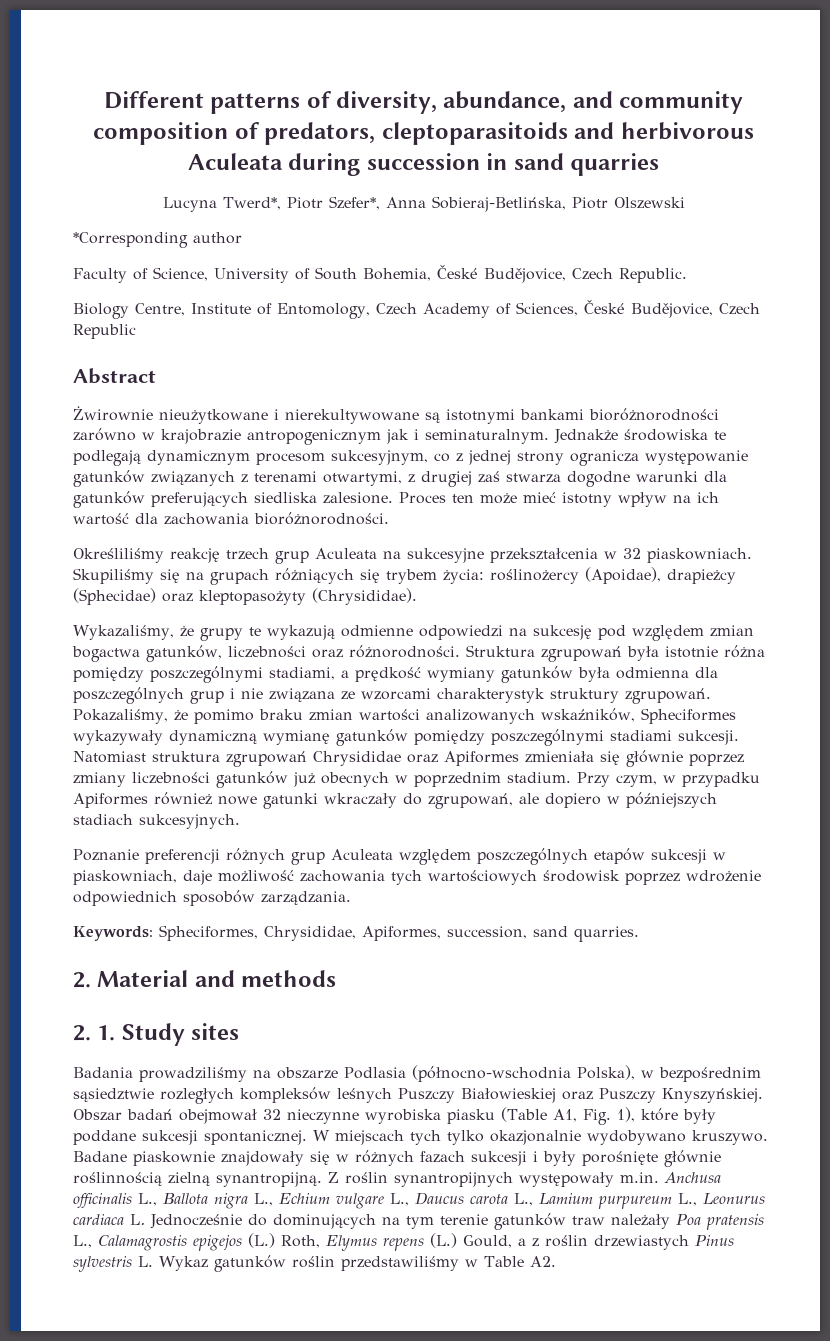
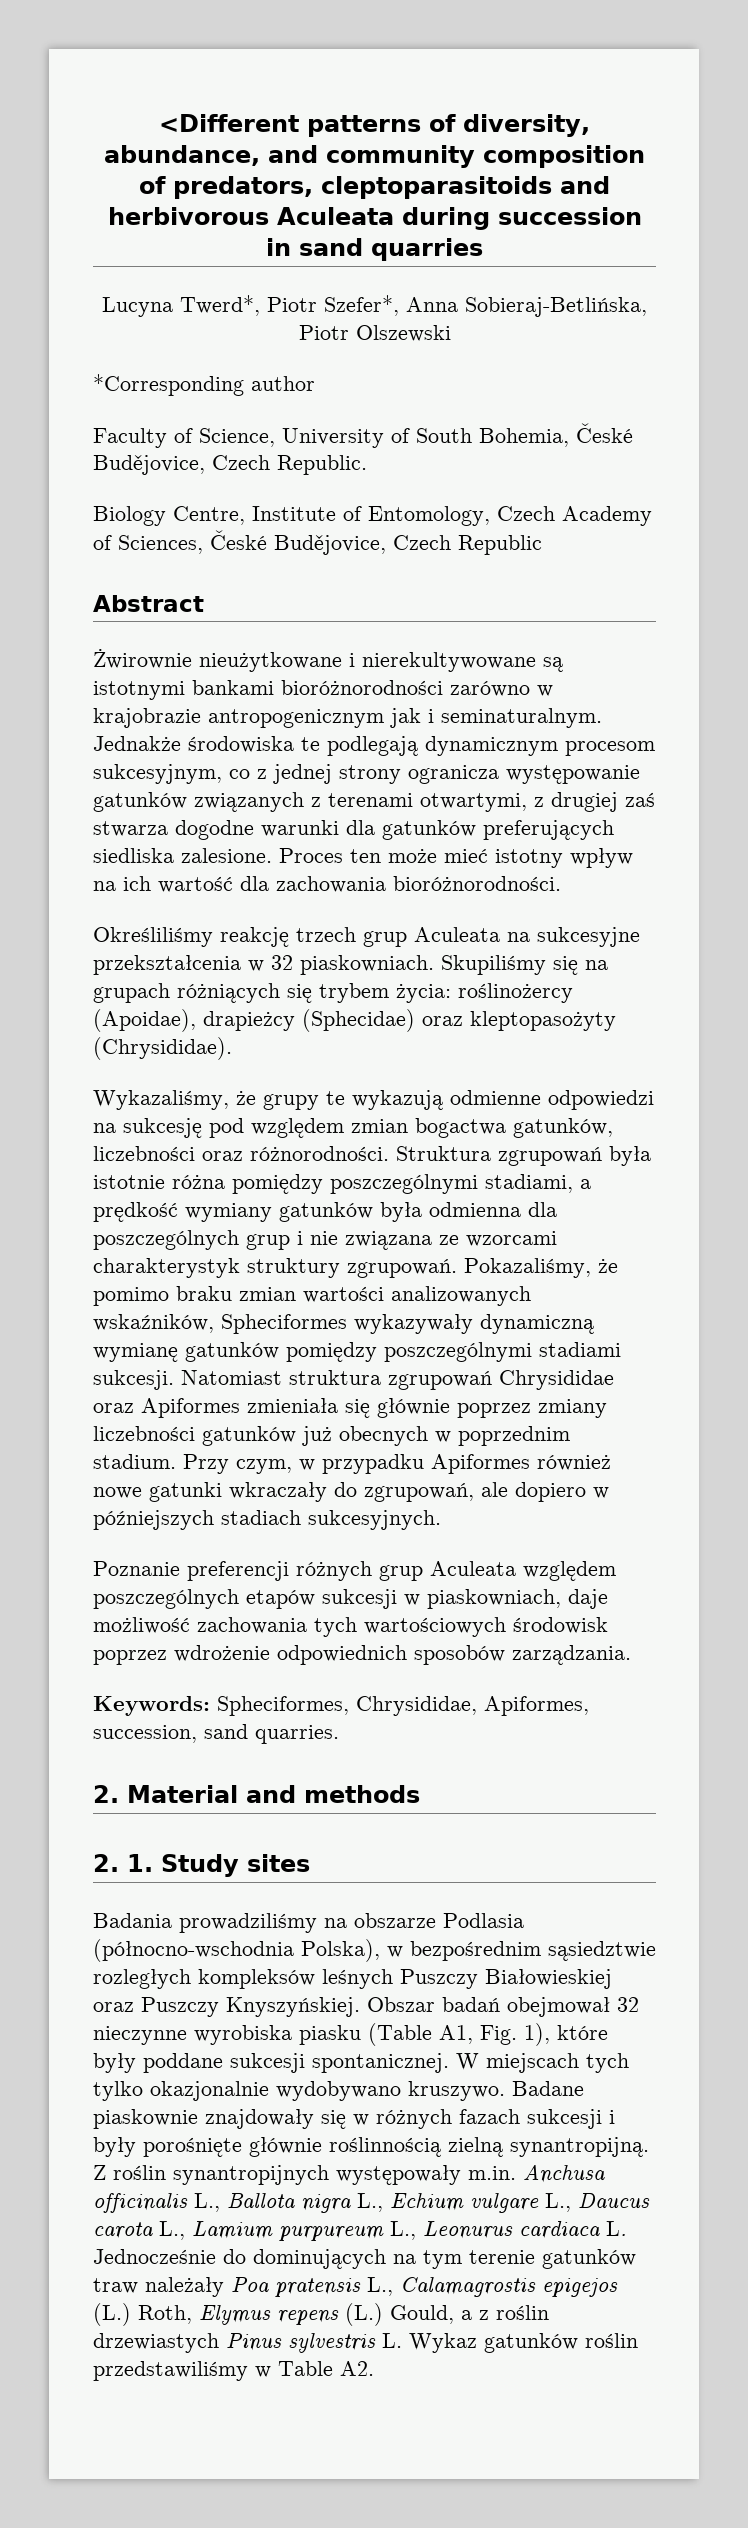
- Different patterns of diversity, abundance, and community composition of predators, cleptoparasitoids and herbivorous Aculeata during succession in sand quarries
+ <Different patterns of diversity, abundance, and community composition of predators, cleptoparasitoids and herbivorous Aculeata during succession in sand quarries

